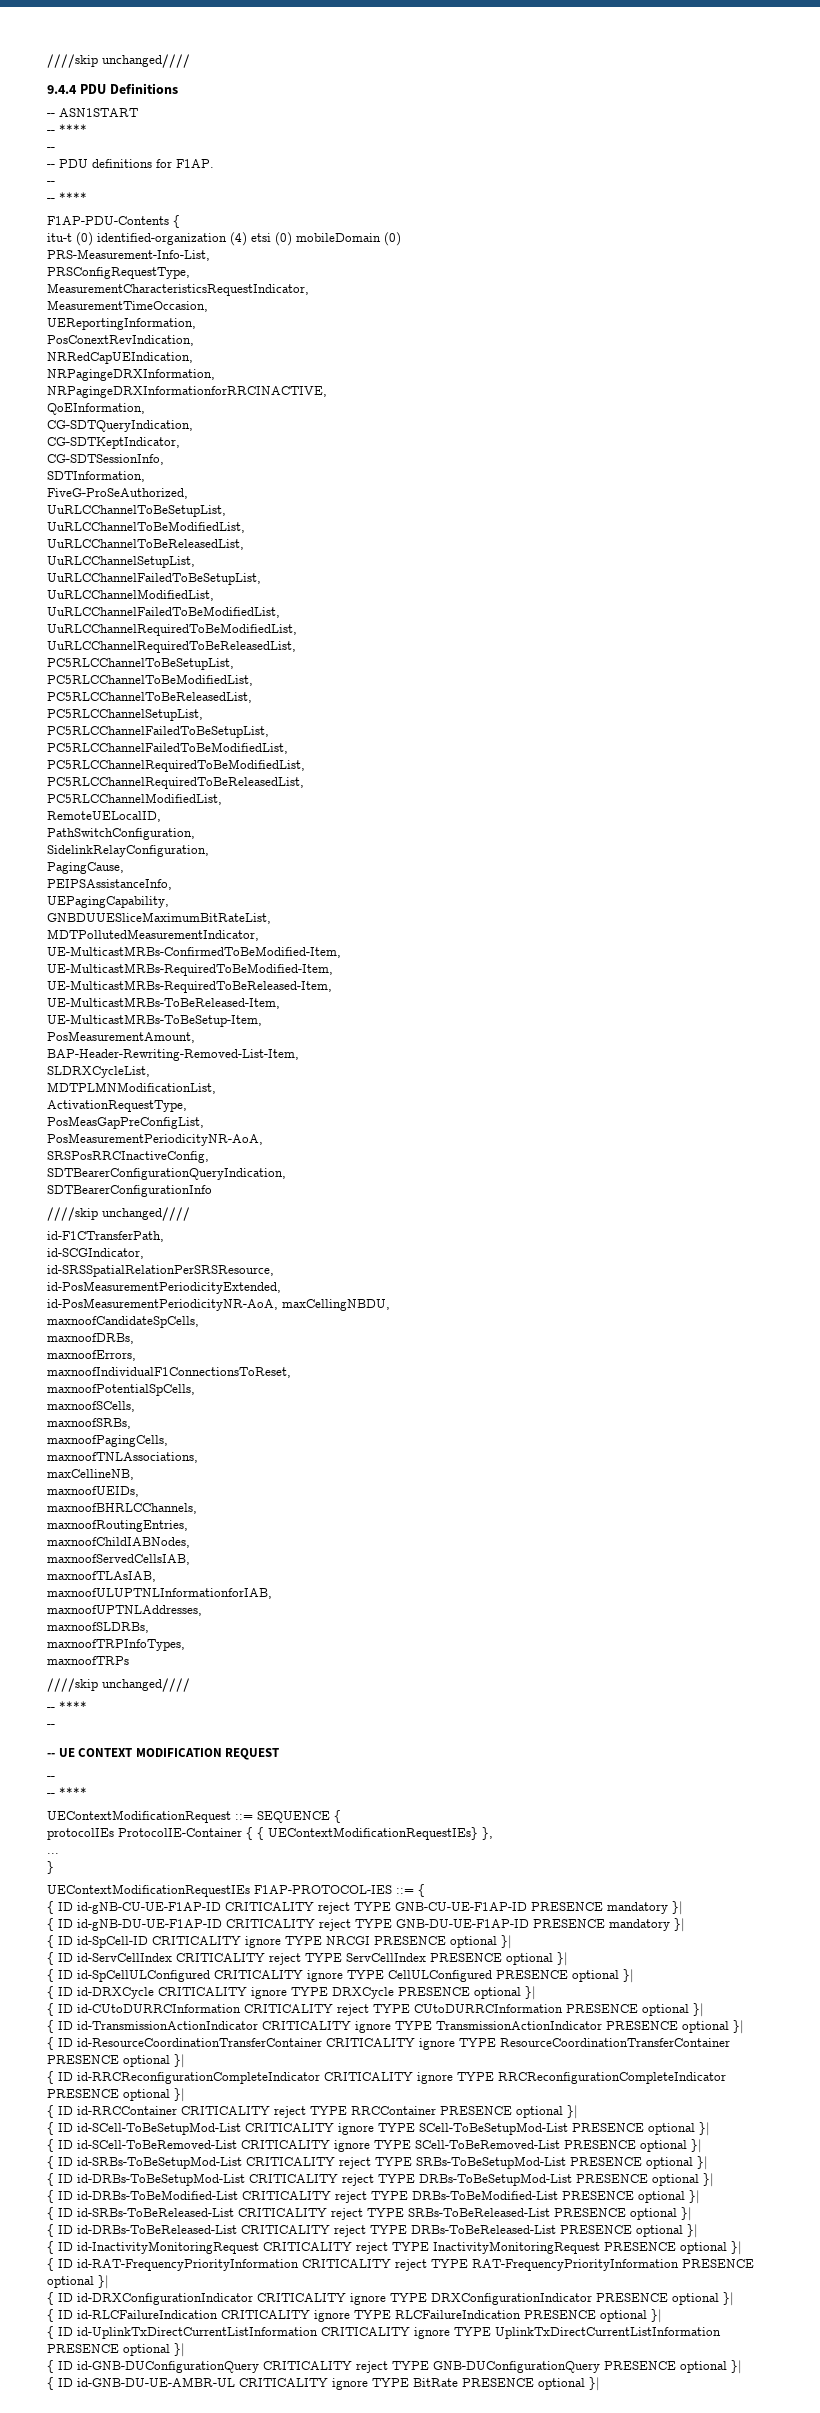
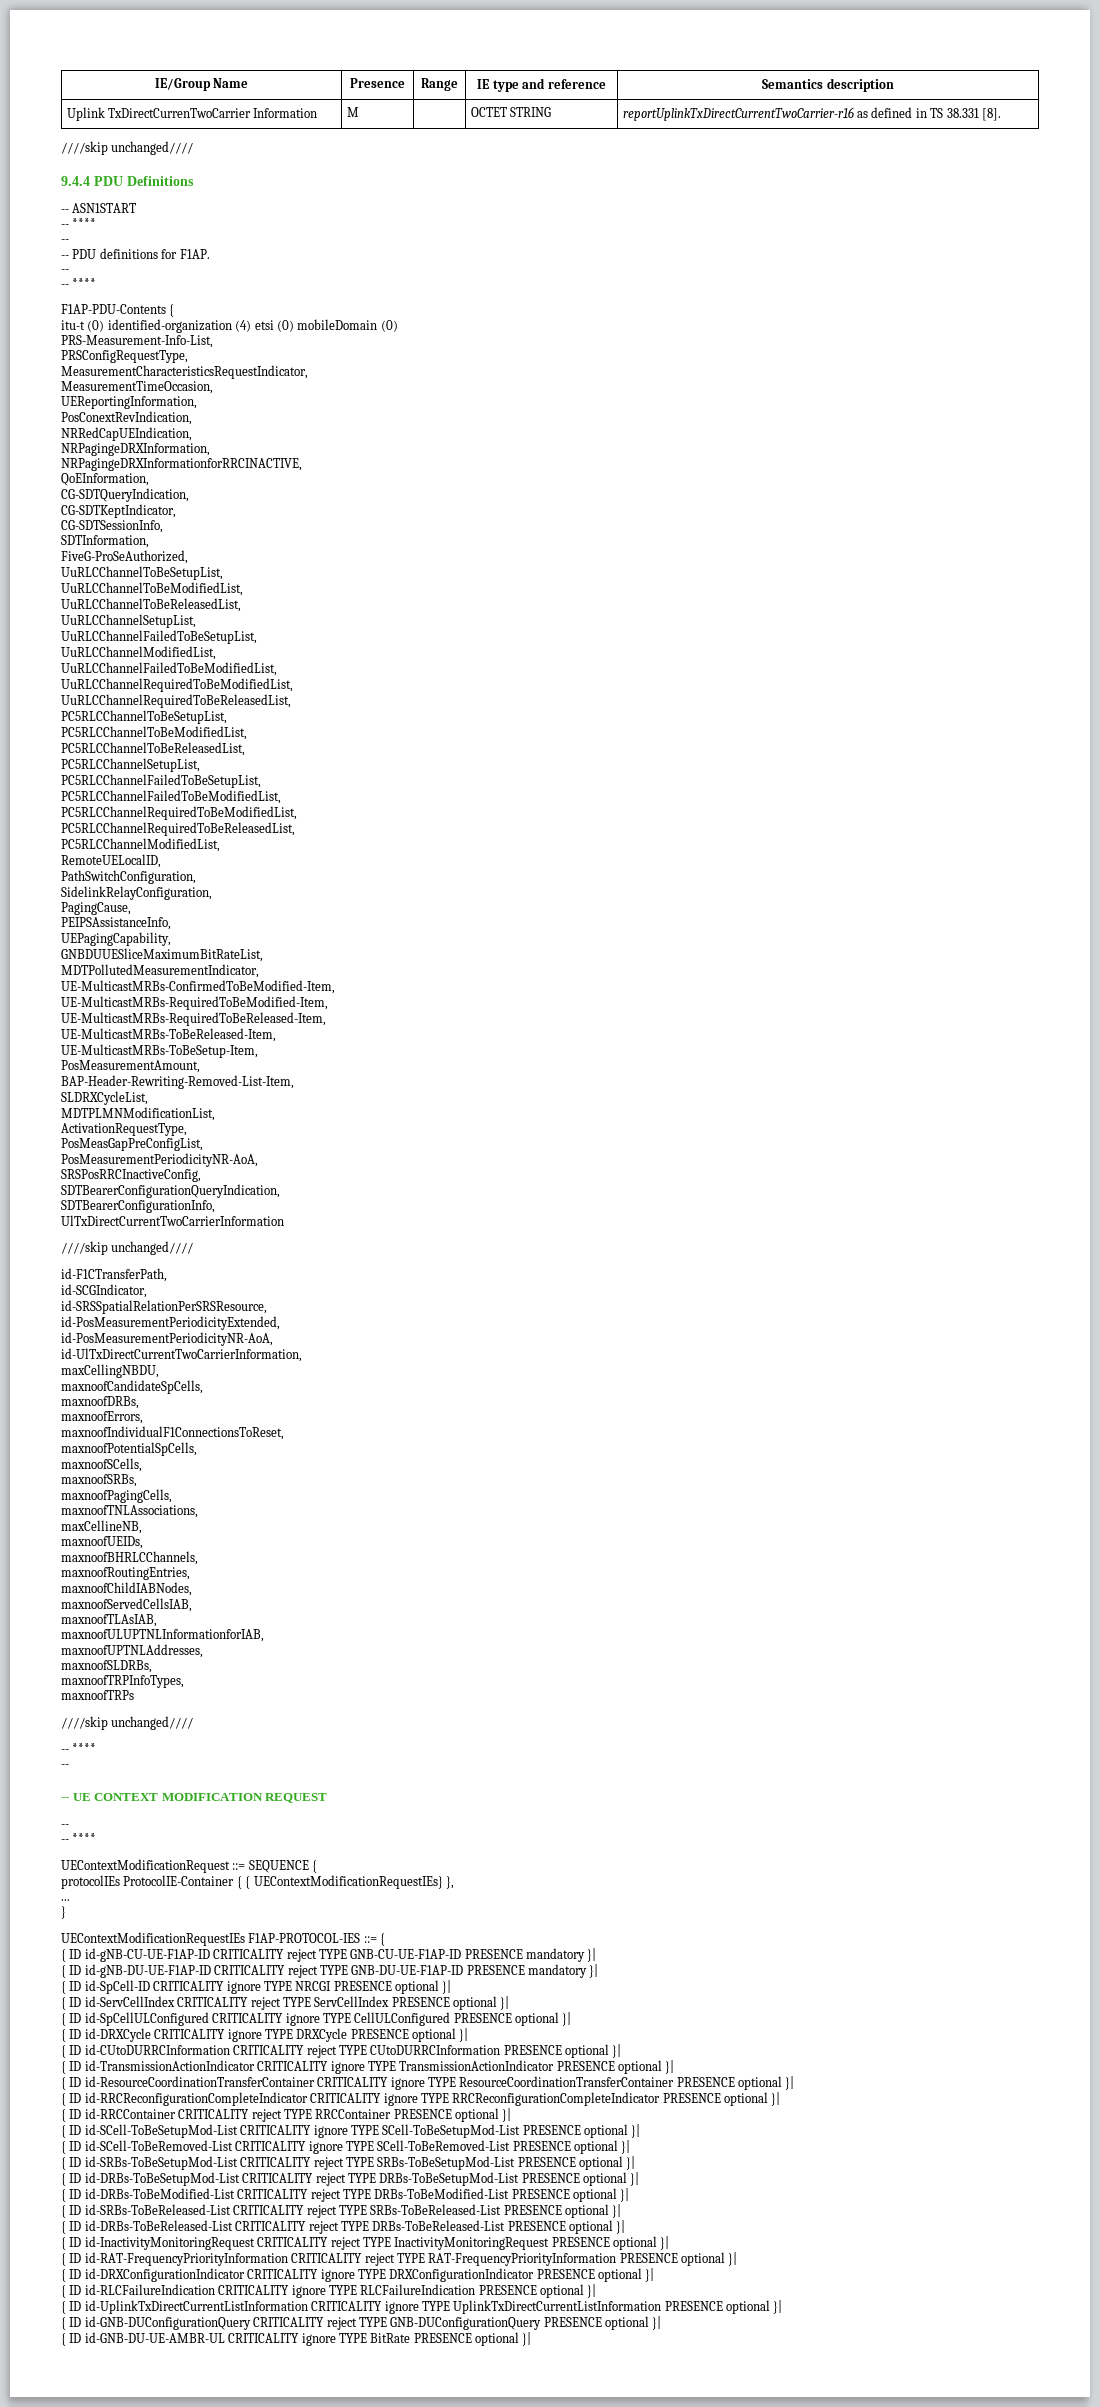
+ IE/Group Name | Presence | Range | IE type and reference | Semantics description
+ Uplink TxDirectCurrenTwoCarrier Information | M | | OCTET STRING | reportUplinkTxDirectCurrentTwoCarrier-r16 as defined in TS 38.331 [8].
- SDTBearerConfigurationInfo
+ SDTBearerConfigurationInfo,
+ UlTxDirectCurrentTwoCarrierInformation
- id-PosMeasurementPeriodicityNR-AoA, maxCellingNBDU,
+ id-PosMeasurementPeriodicityNR-AoA,
+ id-UlTxDirectCurrentTwoCarrierInformation,
+ maxCellingNBDU,

